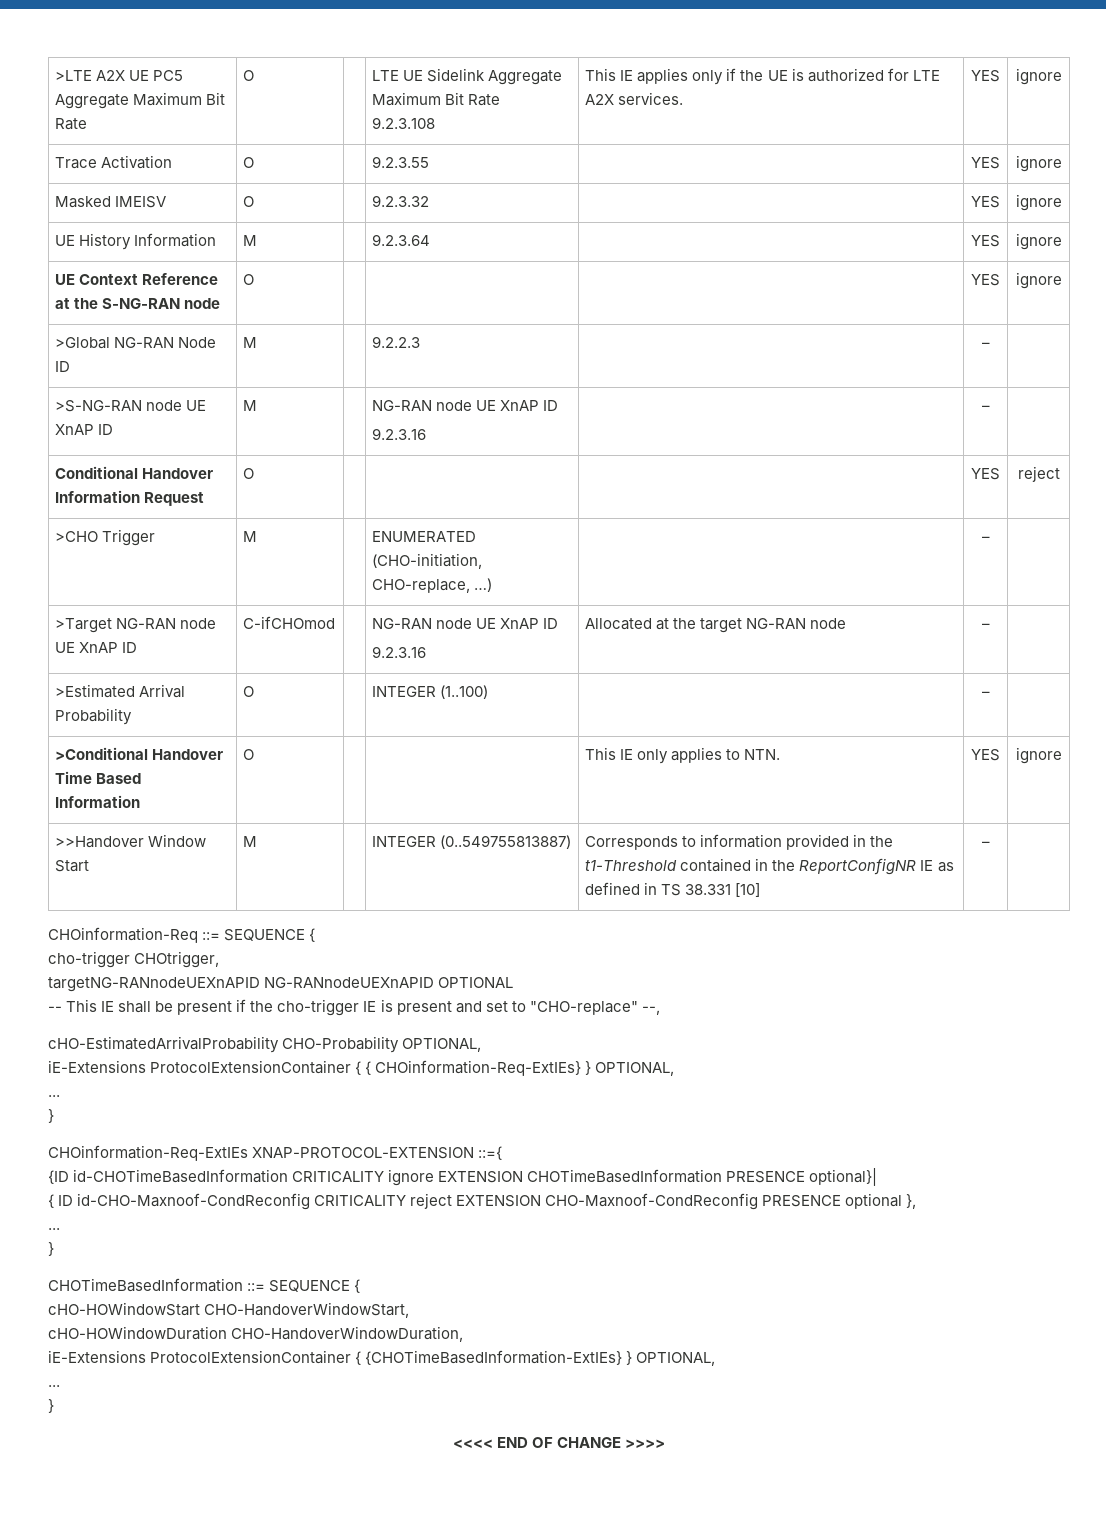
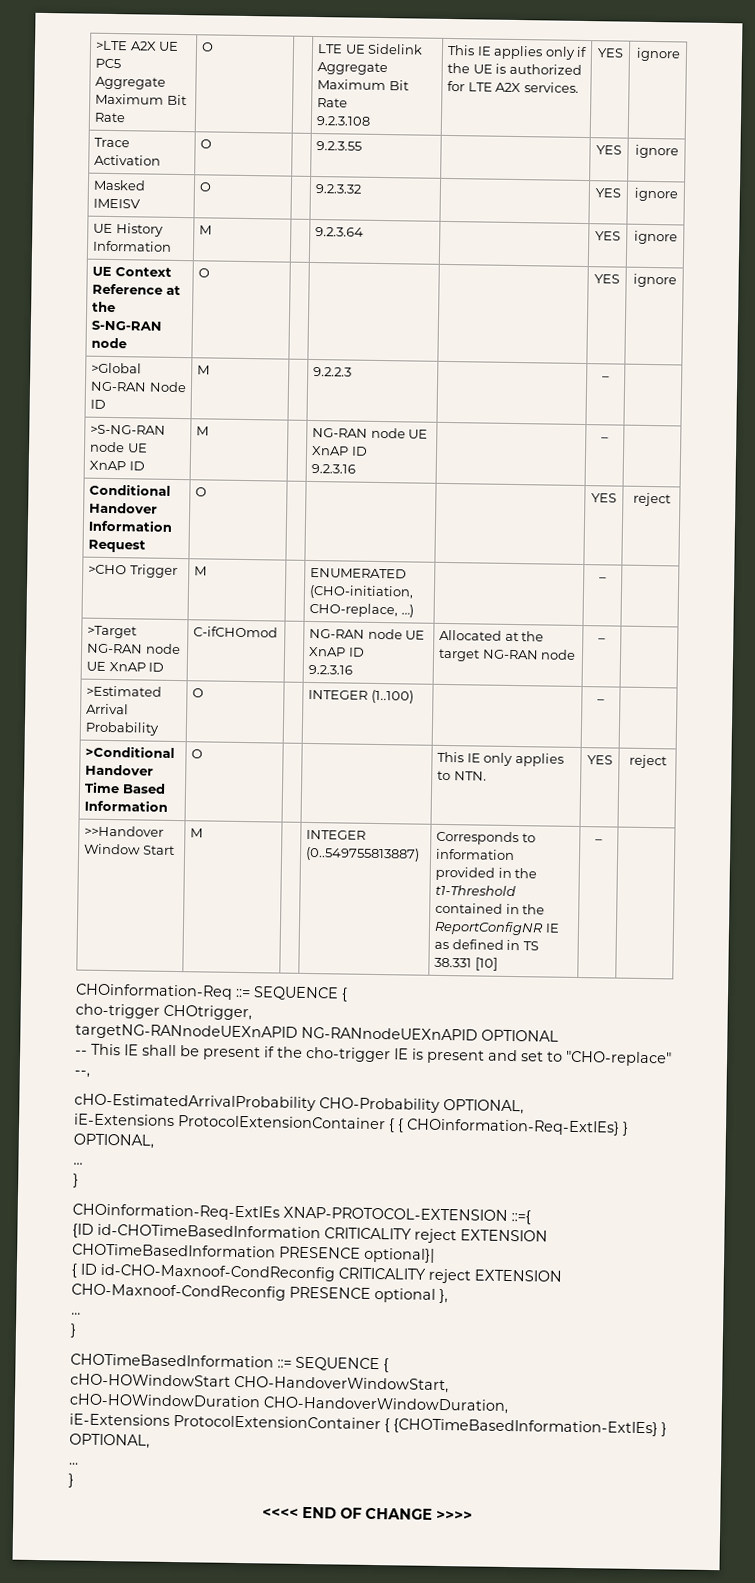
- >Conditional Handover Time Based Information | O | | | This IE only applies to NTN. | YES | ignore
+ >Conditional Handover Time Based Information | O | | | This IE only applies to NTN. | YES | reject
- {ID id-CHOTimeBasedInformation CRITICALITY ignore EXTENSION CHOTimeBasedInformation PRESENCE optional}|
+ {ID id-CHOTimeBasedInformation CRITICALITY reject EXTENSION CHOTimeBasedInformation PRESENCE optional}|

